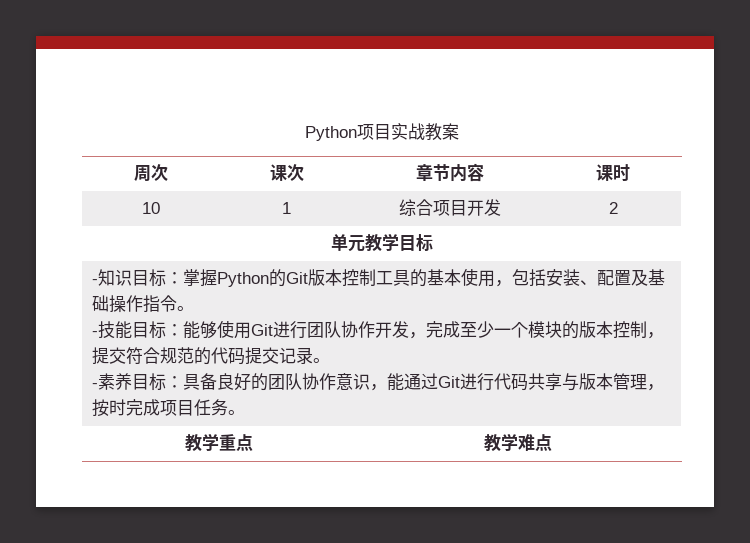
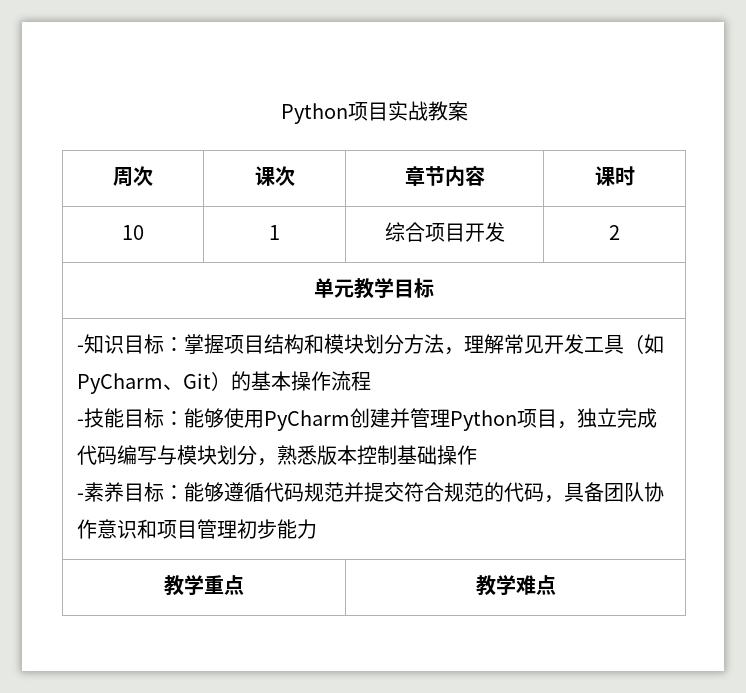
- -知识目标：掌握Python的Git版本控制工具的基本使用，包括安装、配置及基础操作指令。
+ -知识目标：掌握项目结构和模块划分方法，理解常见开发工具（如PyCharm、Git）的基本操作流程
- -技能目标：能够使用Git进行团队协作开发，完成至少一个模块的版本控制，提交符合规范的代码提交记录。
- -素养目标：具备良好的团队协作意识，能通过Git进行代码共享与版本管理，按时完成项目任务。
+ -技能目标：能够使用PyCharm创建并管理Python项目，独立完成代码编写与模块划分，熟悉版本控制基础操作
+ -素养目标：能够遵循代码规范并提交符合规范的代码，具备团队协作意识和项目管理初步能力

